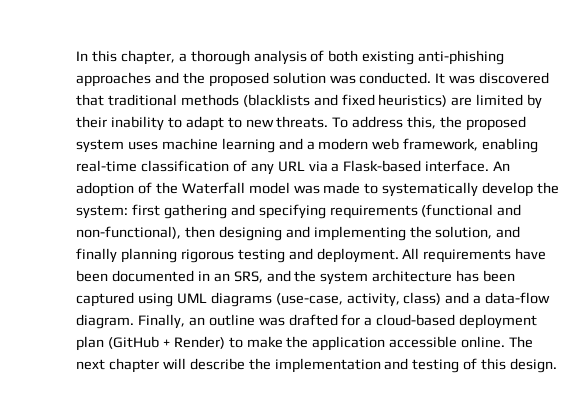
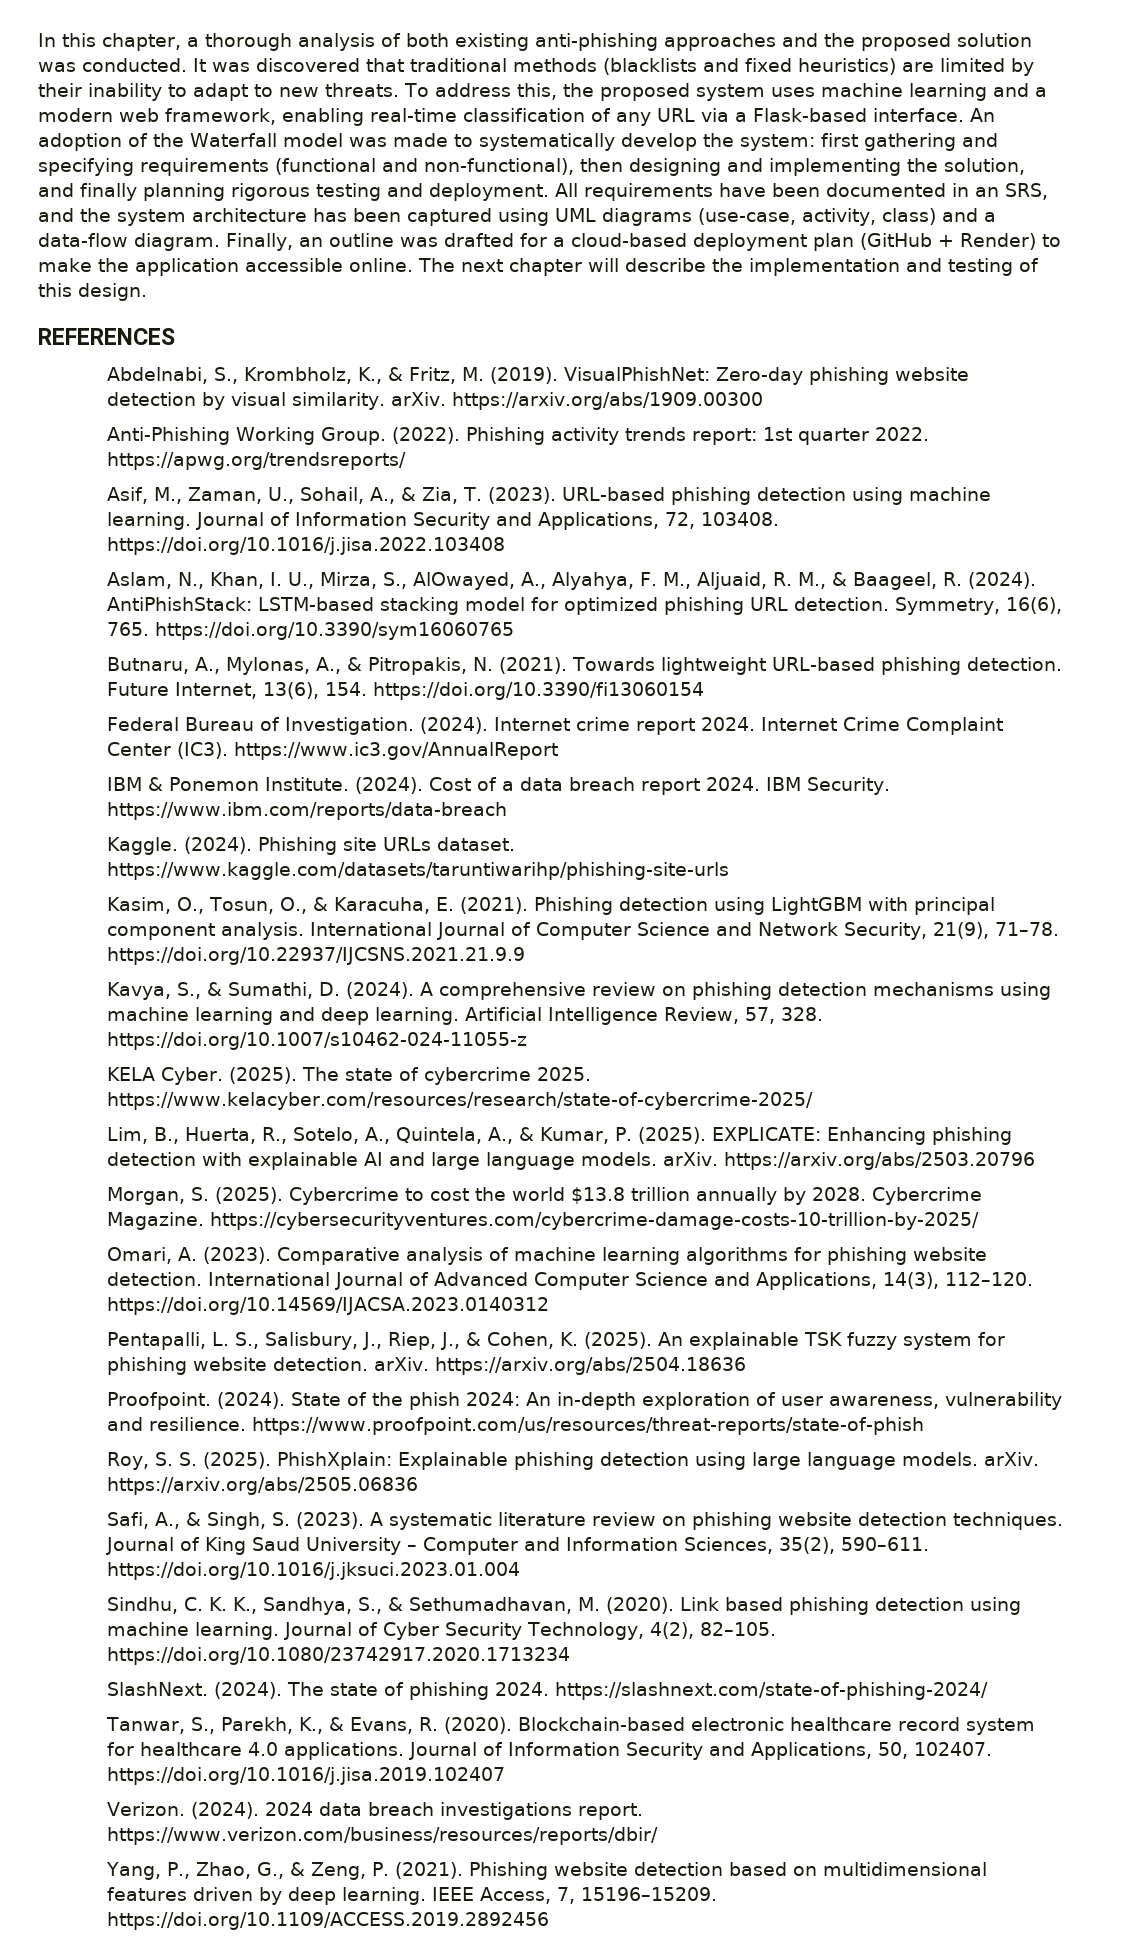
+ REFERENCES
+ Abdelnabi, S., Krombholz, K., & Fritz, M. (2019). VisualPhishNet: Zero-day phishing website detection by visual similarity. arXiv. https://arxiv.org/abs/1909.00300
+ Anti-Phishing Working Group. (2022). Phishing activity trends report: 1st quarter 2022. https://apwg.org/trendsreports/
+ Asif, M., Zaman, U., Sohail, A., & Zia, T. (2023). URL-based phishing detection using machine learning. Journal of Information Security and Applications, 72, 103408. https://doi.org/10.1016/j.jisa.2022.103408
+ Aslam, N., Khan, I. U., Mirza, S., AlOwayed, A., Alyahya, F. M., Aljuaid, R. M., & Baageel, R. (2024). AntiPhishStack: LSTM-based stacking model for optimized phishing URL detection. Symmetry, 16(6), 765. https://doi.org/10.3390/sym16060765
+ Butnaru, A., Mylonas, A., & Pitropakis, N. (2021). Towards lightweight URL-based phishing detection. Future Internet, 13(6), 154. https://doi.org/10.3390/fi13060154
+ Federal Bureau of Investigation. (2024). Internet crime report 2024. Internet Crime Complaint Center (IC3). https://www.ic3.gov/AnnualReport
+ IBM & Ponemon Institute. (2024). Cost of a data breach report 2024. IBM Security. https://www.ibm.com/reports/data-breach
+ Kaggle. (2024). Phishing site URLs dataset. https://www.kaggle.com/datasets/taruntiwarihp/phishing-site-urls
+ Kasim, O., Tosun, O., & Karacuha, E. (2021). Phishing detection using LightGBM with principal component analysis. International Journal of Computer Science and Network Security, 21(9), 71–78. https://doi.org/10.22937/IJCSNS.2021.21.9.9
+ Kavya, S., & Sumathi, D. (2024). A comprehensive review on phishing detection mechanisms using machine learning and deep learning. Artificial Intelligence Review, 57, 328. https://doi.org/10.1007/s10462-024-11055-z
+ KELA Cyber. (2025). The state of cybercrime 2025. https://www.kelacyber.com/resources/research/state-of-cybercrime-2025/
+ Lim, B., Huerta, R., Sotelo, A., Quintela, A., & Kumar, P. (2025). EXPLICATE: Enhancing phishing detection with explainable AI and large language models. arXiv. https://arxiv.org/abs/2503.20796
+ Morgan, S. (2025). Cybercrime to cost the world $13.8 trillion annually by 2028. Cybercrime Magazine. https://cybersecurityventures.com/cybercrime-damage-costs-10-trillion-by-2025/
+ Omari, A. (2023). Comparative analysis of machine learning algorithms for phishing website detection. International Journal of Advanced Computer Science and Applications, 14(3), 112–120. https://doi.org/10.14569/IJACSA.2023.0140312
+ Pentapalli, L. S., Salisbury, J., Riep, J., & Cohen, K. (2025). An explainable TSK fuzzy system for phishing website detection. arXiv. https://arxiv.org/abs/2504.18636
+ Proofpoint. (2024). State of the phish 2024: An in-depth exploration of user awareness, vulnerability and resilience. https://www.proofpoint.com/us/resources/threat-reports/state-of-phish
+ Roy, S. S. (2025). PhishXplain: Explainable phishing detection using large language models. arXiv. https://arxiv.org/abs/2505.06836
+ Safi, A., & Singh, S. (2023). A systematic literature review on phishing website detection techniques. Journal of King Saud University – Computer and Information Sciences, 35(2), 590–611. https://doi.org/10.1016/j.jksuci.2023.01.004
+ Sindhu, C. K. K., Sandhya, S., & Sethumadhavan, M. (2020). Link based phishing detection using machine learning. Journal of Cyber Security Technology, 4(2), 82–105. https://doi.org/10.1080/23742917.2020.1713234
+ SlashNext. (2024). The state of phishing 2024. https://slashnext.com/state-of-phishing-2024/
+ Tanwar, S., Parekh, K., & Evans, R. (2020). Blockchain-based electronic healthcare record system for healthcare 4.0 applications. Journal of Information Security and Applications, 50, 102407. https://doi.org/10.1016/j.jisa.2019.102407
+ Verizon. (2024). 2024 data breach investigations report. https://www.verizon.com/business/resources/reports/dbir/
+ Yang, P., Zhao, G., & Zeng, P. (2021). Phishing website detection based on multidimensional features driven by deep learning. IEEE Access, 7, 15196–15209. https://doi.org/10.1109/ACCESS.2019.2892456

